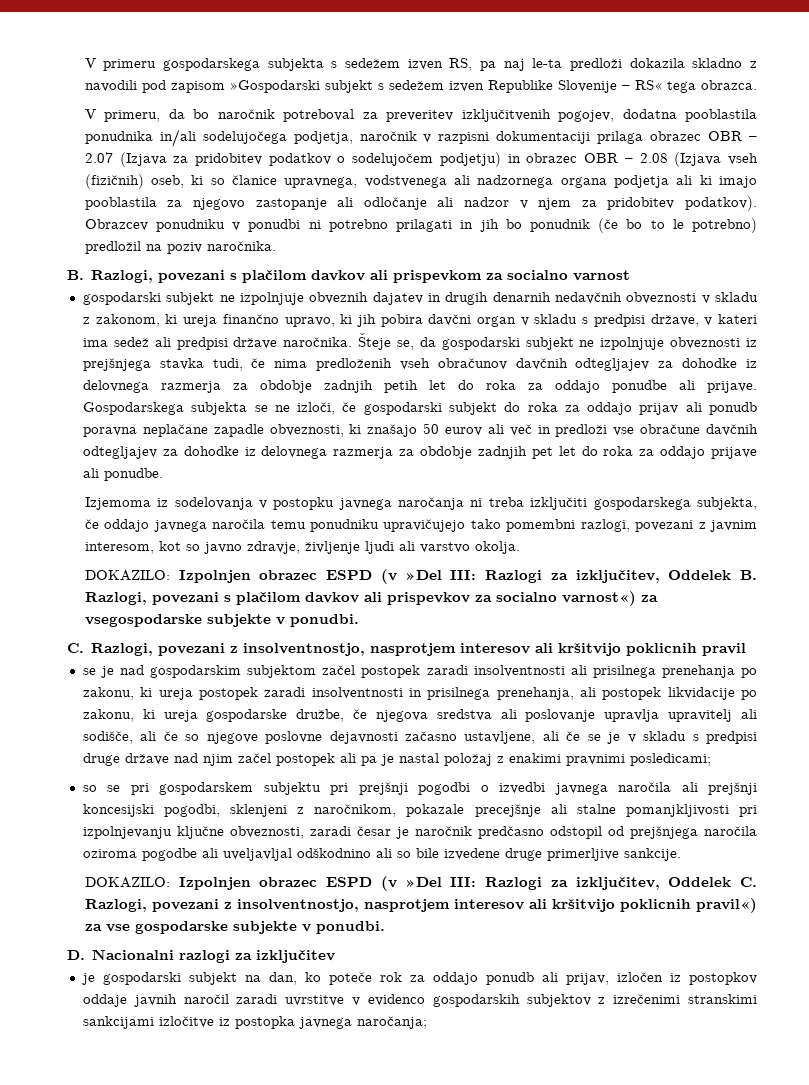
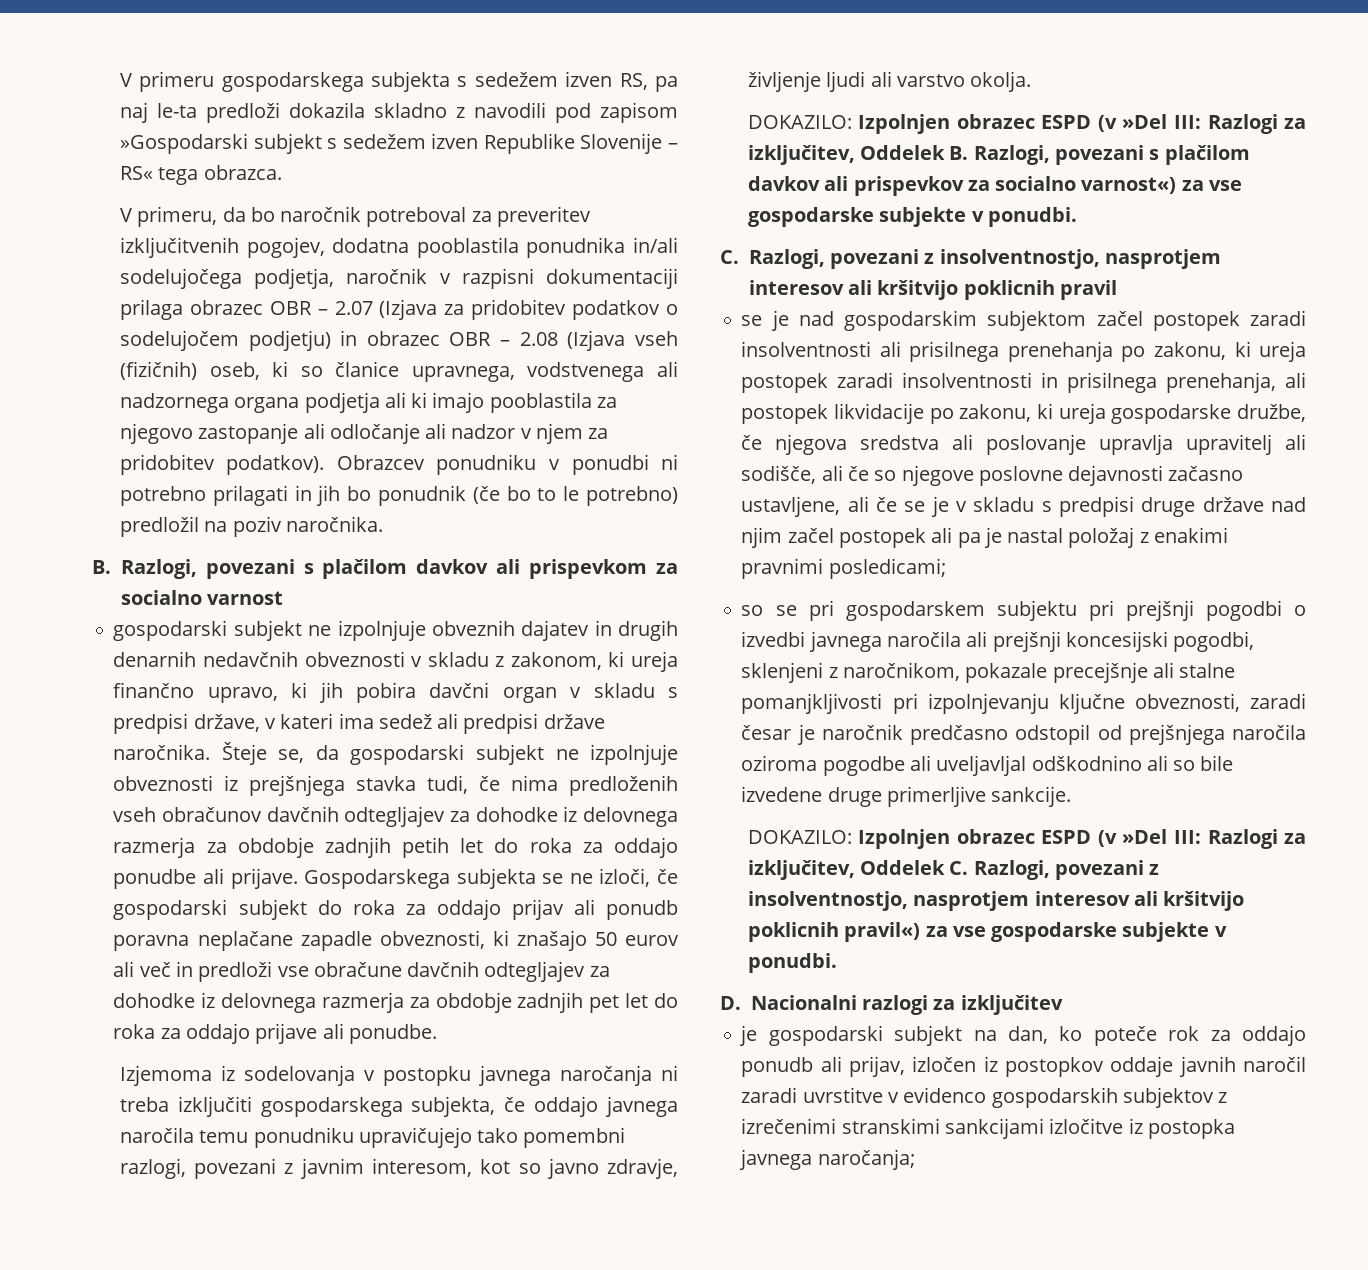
- DOKAZILO: Izpolnjen obrazec ESPD (v »Del III: Razlogi za izključitev, Oddelek B. Razlogi, povezani s plačilom davkov ali prispevkov za socialno varnost«) za vsegospodarske subjekte v ponudbi.
+ DOKAZILO: Izpolnjen obrazec ESPD (v »Del III: Razlogi za izključitev, Oddelek B. Razlogi, povezani s plačilom davkov ali prispevkov za socialno varnost«) za vse gospodarske subjekte v ponudbi.

